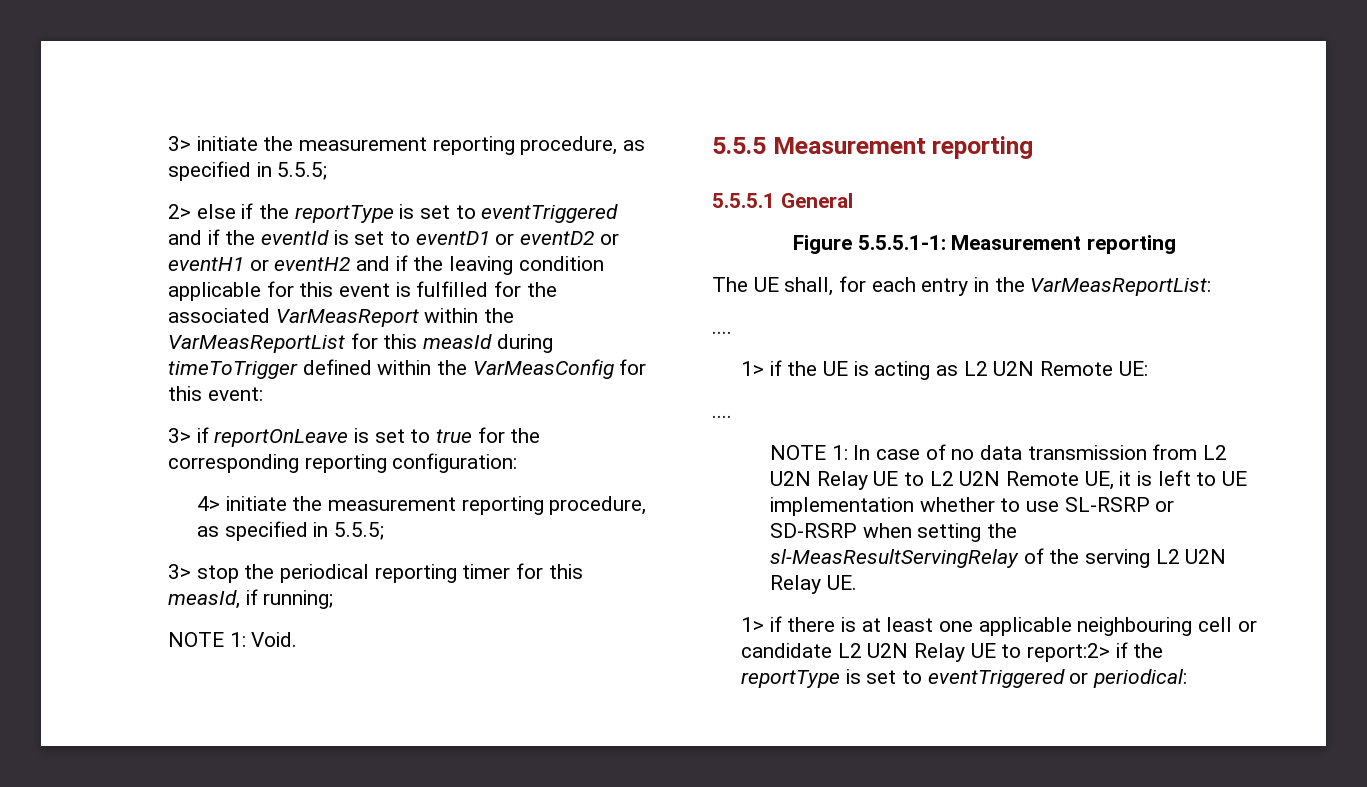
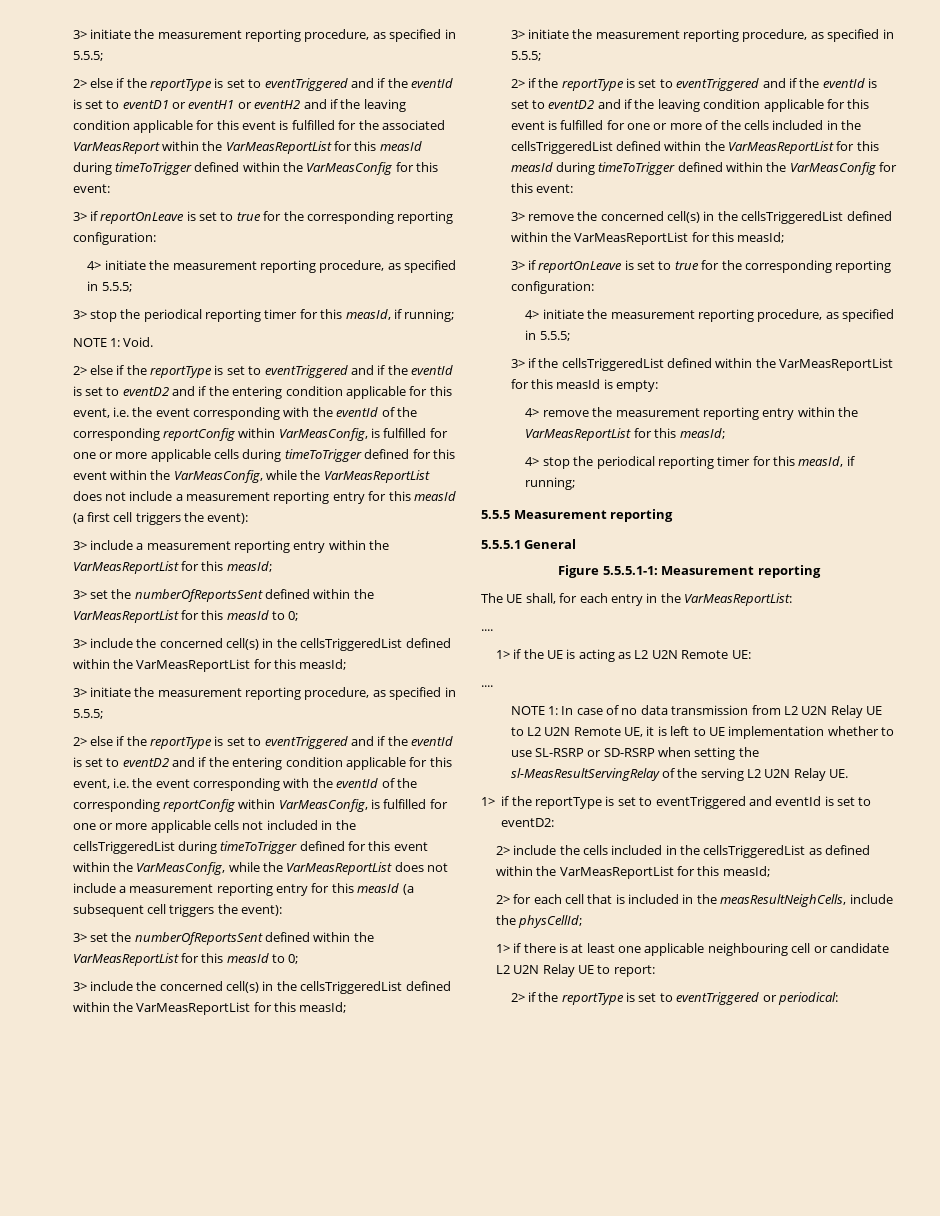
- 2> else if the reportType is set to eventTriggered and if the eventId is set to eventD1 or eventD2 or eventH1 or eventH2 and if the leaving condition applicable for this event is fulfilled for the associated VarMeasReport within the VarMeasReportList for this measId during timeToTrigger defined within the VarMeasConfig for this event:
+ 2> else if the reportType is set to eventTriggered and if the eventId is set to eventD1 or eventH1 or eventH2 and if the leaving condition applicable for this event is fulfilled for the associated VarMeasReport within the VarMeasReportList for this measId during timeToTrigger defined within the VarMeasConfig for this event:
+ 2> else if the reportType is set to eventTriggered and if the eventId is set to eventD2 and if the entering condition applicable for this event, i.e. the event corresponding with the eventId of the corresponding reportConfig within VarMeasConfig, is fulfilled for one or more applicable cells during timeToTrigger defined for this event within the VarMeasConfig, while the VarMeasReportList does not include a measurement reporting entry for this measId (a first cell triggers the event):
+ 3> include a measurement reporting entry within the VarMeasReportList for this measId;
+ 3> set the numberOfReportsSent defined within the VarMeasReportList for this measId to 0;
+ 3> include the concerned cell(s) in the cellsTriggeredList defined within the VarMeasReportList for this measId;
+ 3> initiate the measurement reporting procedure, as specified in 5.5.5;
+ 2> else if the reportType is set to eventTriggered and if the eventId is set to eventD2 and if the entering condition applicable for this event, i.e. the event corresponding with the eventId of the corresponding reportConfig within VarMeasConfig, is fulfilled for one or more applicable cells not included in the cellsTriggeredList during timeToTrigger defined for this event within the VarMeasConfig, while the VarMeasReportList does not include a measurement reporting entry for this measId (a subsequent cell triggers the event):
+ 3> set the numberOfReportsSent defined within the VarMeasReportList for this measId to 0;
+ 3> include the concerned cell(s) in the cellsTriggeredList defined within the VarMeasReportList for this measId;
+ 3> initiate the measurement reporting procedure, as specified in 5.5.5;
+ 2> if the reportType is set to eventTriggered and if the eventId is set to eventD2 and if the leaving condition applicable for this event is fulfilled for one or more of the cells included in the cellsTriggeredList defined within the VarMeasReportList for this measId during timeToTrigger defined within the VarMeasConfig for this event:
+ 3> remove the concerned cell(s) in the cellsTriggeredList defined within the VarMeasReportList for this measId;
+ 3> if reportOnLeave is set to true for the corresponding reporting configuration:
+ 4> initiate the measurement reporting procedure, as specified in 5.5.5;
+ 3> if the cellsTriggeredList defined within the VarMeasReportList for this measId is empty:
+ 4> remove the measurement reporting entry within the VarMeasReportList for this measId;
+ 4> stop the periodical reporting timer for this measId, if running;
+ 1> if the reportType is set to eventTriggered and eventId is set to eventD2:
+ 2> include the cells included in the cellsTriggeredList as defined within the VarMeasReportList for this measId;
+ 2> for each cell that is included in the measResultNeighCells, include the physCellId;
- 1> if there is at least one applicable neighbouring cell or candidate L2 U2N Relay UE to report:2> if the reportType is set to eventTriggered or periodical:
+ 1> if there is at least one applicable neighbouring cell or candidate L2 U2N Relay UE to report:
+ 2> if the reportType is set to eventTriggered or periodical:

